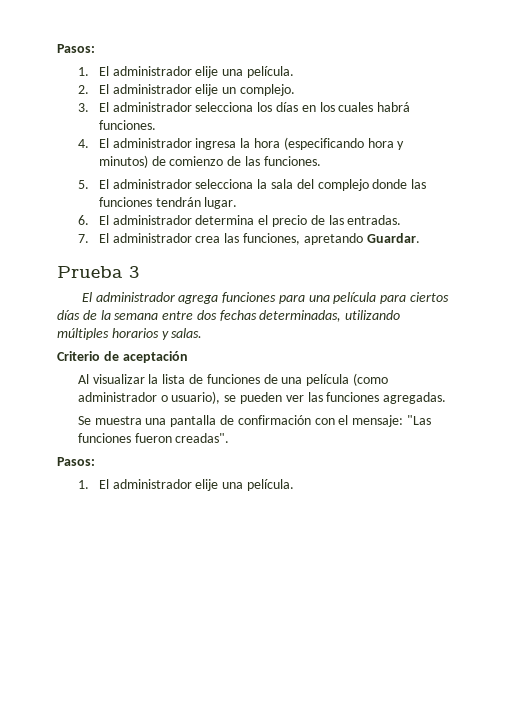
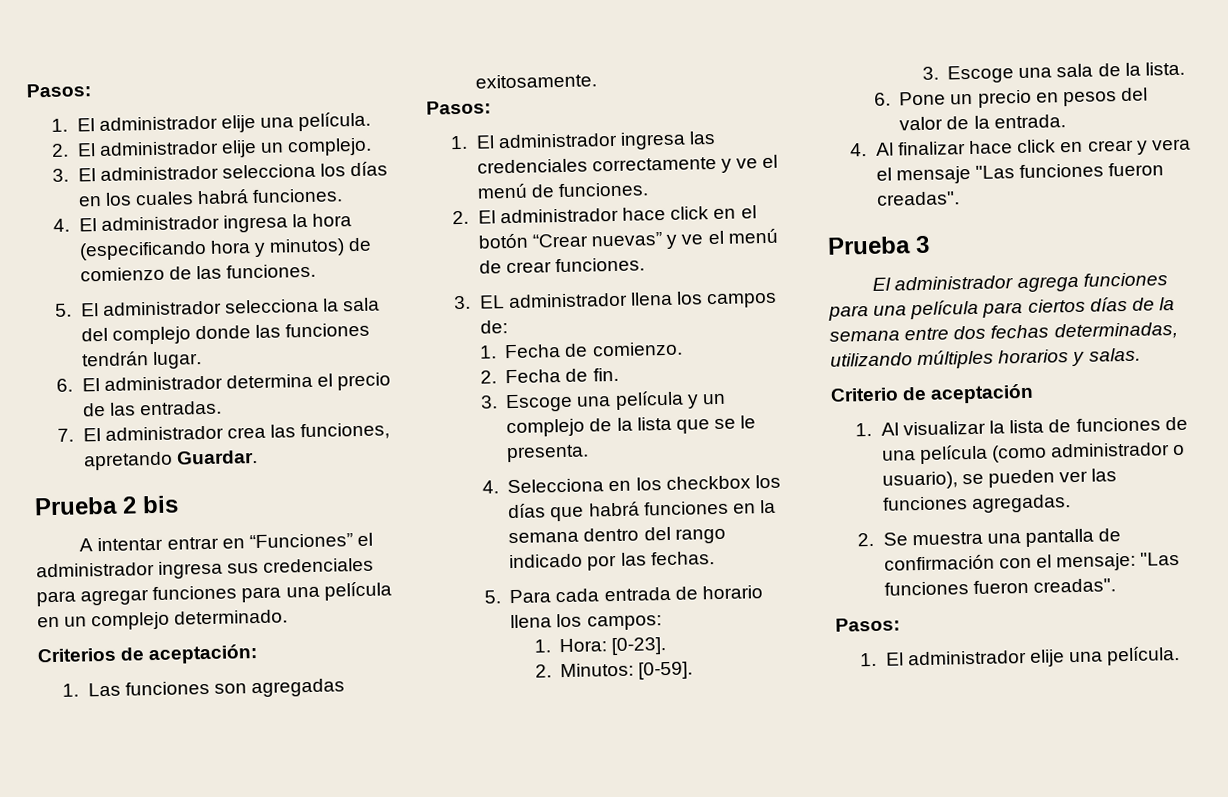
+ Prueba 2 bis
+ A intentar entrar en “Funciones” el administrador ingresa sus credenciales para agregar funciones para una película en un complejo determinado.
+ Criterios de aceptación:
+ 1. Las funciones son agregadas exitosamente.
+ Pasos:
+ 1. El administrador ingresa las credenciales correctamente y ve el menú de funciones.
+ 2. El administrador hace click en el botón “Crear nuevas” y ve el menú de crear funciones.
+ 3. EL administrador llena los campos de:
+ 1. Fecha de comienzo.
+ 2. Fecha de fin.
+ 3. Escoge una película y un complejo de la lista que se le presenta.
+ 4. Selecciona en los checkbox los días que habrá funciones en la semana dentro del rango indicado por las fechas.
+ 5. Para cada entrada de horario llena los campos:
+ 1. Hora: [0-23].
+ 2. Minutos: [0-59].
+ 3. Escoge una sala de la lista.
+ 6. Pone un precio en pesos del valor de la entrada.
+ 4. Al finalizar hace click en crear y vera el mensaje "Las funciones fueron creadas".
- Al visualizar la lista de funciones de una película (como administrador o usuario), se pueden ver las funciones agregadas.
+ 1. Al visualizar la lista de funciones de una película (como administrador o usuario), se pueden ver las funciones agregadas.
- Se muestra una pantalla de confirmación con el mensaje: "Las funciones fueron creadas".
+ 2. Se muestra una pantalla de confirmación con el mensaje: "Las funciones fueron creadas".

